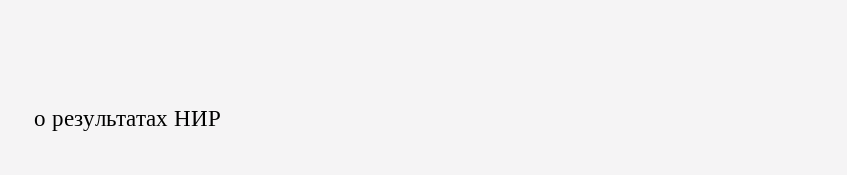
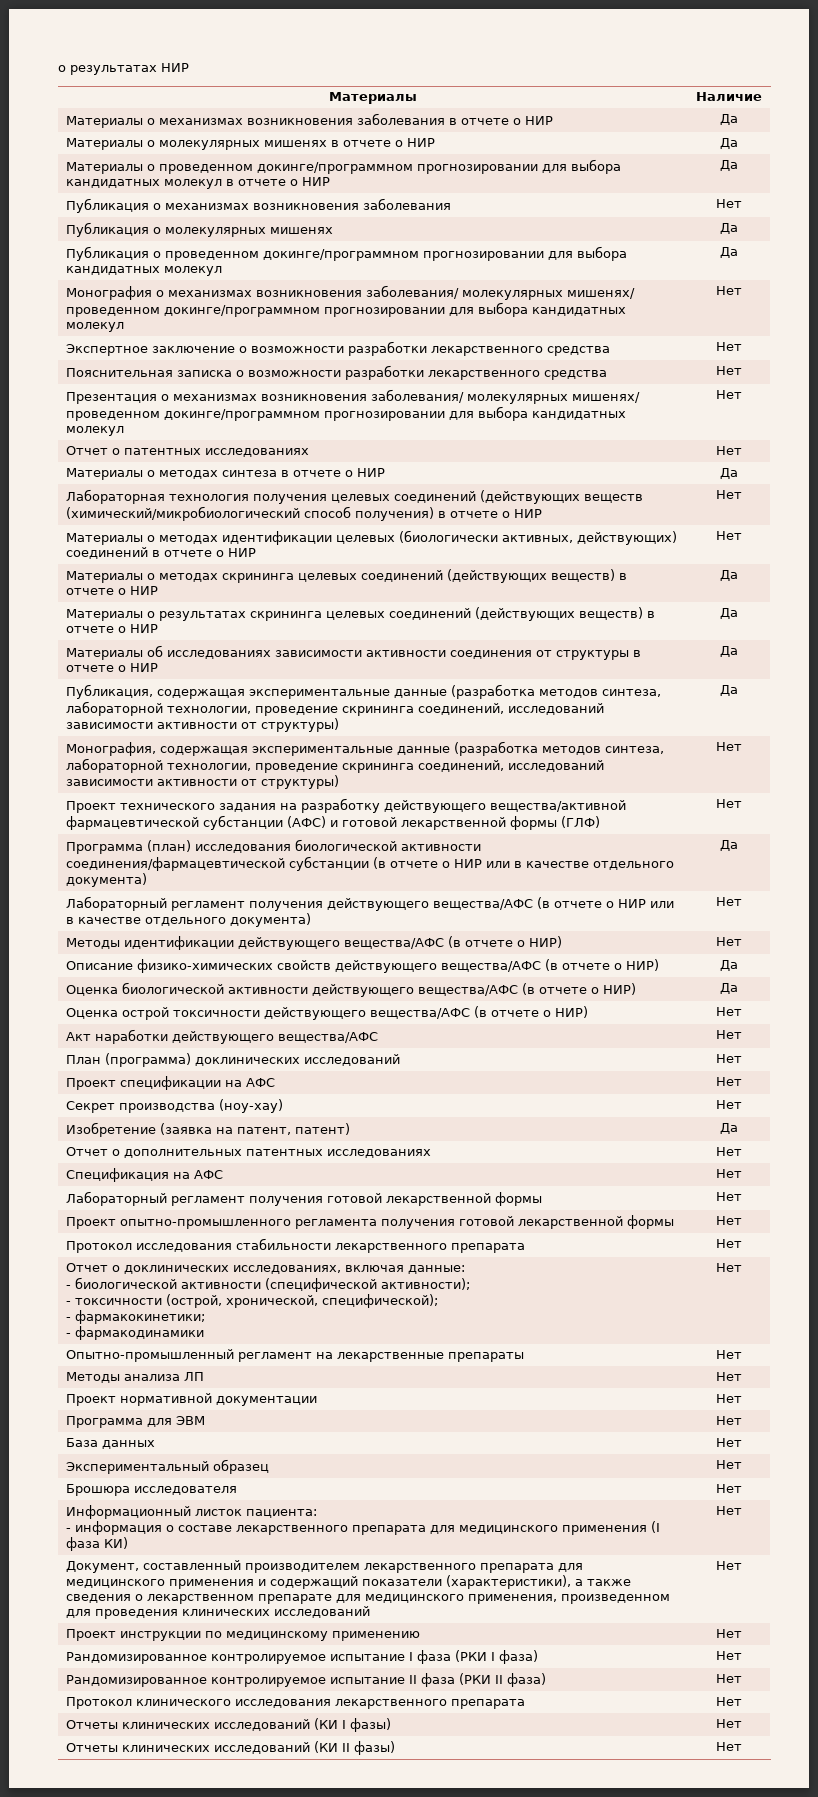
+ Материалы | Наличие
+ Материалы о механизмах возникновения заболевания в отчете о НИР | Да
+ Материалы о молекулярных мишенях в отчете о НИР | Да
+ Материалы о проведенном докинге/программном прогнозировании для выбора кандидатных молекул в отчете о НИР | Да
+ Публикация о механизмах возникновения заболевания | Нет
+ Публикация о молекулярных мишенях | Да
+ Публикация о проведенном докинге/программном прогнозировании для выбора кандидатных молекул | Да
+ Монография о механизмах возникновения заболевания/ молекулярных мишенях/ проведенном докинге/программном прогнозировании для выбора кандидатных молекул | Нет
+ Экспертное заключение о возможности разработки лекарственного средства | Нет
+ Пояснительная записка о возможности разработки лекарственного средства | Нет
+ Презентация о механизмах возникновения заболевания/ молекулярных мишенях/ проведенном докинге/программном прогнозировании для выбора кандидатных молекул | Нет
+ Отчет о патентных исследованиях | Нет
+ Материалы о методах синтеза в отчете о НИР | Да
+ Лабораторная технология получения целевых соединений (действующих веществ (химический/микробиологический способ получения) в отчете о НИР | Нет
+ Материалы о методах идентификации целевых (биологически активных, действующих) соединений в отчете о НИР | Нет
+ Материалы о методах скрининга целевых соединений (действующих веществ) в отчете о НИР | Да
+ Материалы о результатах скрининга целевых соединений (действующих веществ) в отчете о НИР | Да
+ Материалы об исследованиях зависимости активности соединения от структуры в отчете о НИР | Да
+ Публикация, содержащая экспериментальные данные (разработка методов синтеза, лабораторной технологии, проведение скрининга соединений, исследований зависимости активности от структуры) | Да
+ Монография, содержащая экспериментальные данные (разработка методов синтеза, лабораторной технологии, проведение скрининга соединений, исследований зависимости активности от структуры) | Нет
+ Проект технического задания на разработку действующего вещества/активной фармацевтической субстанции (АФС) и готовой лекарственной формы (ГЛФ) | Нет
+ Программа (план) исследования биологической активности соединения/фармацевтической субстанции (в отчете о НИР или в качестве отдельного документа) | Да
+ Лабораторный регламент получения действующего вещества/АФС (в отчете о НИР или в качестве отдельного документа) | Нет
+ Методы идентификации действующего вещества/АФС (в отчете о НИР) | Нет
+ Описание физико-химических свойств действующего вещества/АФС (в отчете о НИР) | Да
+ Оценка биологической активности действующего вещества/АФС (в отчете о НИР) | Да
+ Оценка острой токсичности действующего вещества/АФС (в отчете о НИР) | Нет
+ Акт наработки действующего вещества/АФС | Нет
+ План (программа) доклинических исследований | Нет
+ Проект спецификации на АФС | Нет
+ Секрет производства (ноу-хау) | Нет
+ Изобретение (заявка на патент, патент) | Да
+ Отчет о дополнительных патентных исследованиях | Нет
+ Спецификация на АФС | Нет
+ Лабораторный регламент получения готовой лекарственной формы | Нет
+ Проект опытно-промышленного регламента получения готовой лекарственной формы | Нет
+ Протокол исследования стабильности лекарственного препарата | Нет
+ Отчет о доклинических исследованиях, включая данные:
+ - биологической активности (специфической активности);
+ - токсичности (острой, хронической, специфической);
+ - фармакокинетики;
+ - фармакодинамики | Нет
+ Опытно-промышленный регламент на лекарственные препараты | Нет
+ Методы анализа ЛП | Нет
+ Проект нормативной документации | Нет
+ Программа для ЭВМ | Нет
+ База данных | Нет
+ Экспериментальный образец | Нет
+ Брошюра исследователя | Нет
+ Информационный листок пациента:
+ - информация о составе лекарственного препарата для медицинского применения (I фаза КИ) | Нет
+ Документ, составленный производителем лекарственного препарата для медицинского применения и содержащий показатели (характеристики), а также сведения о лекарственном препарате для медицинского применения, произведенном для проведения клинических исследований | Нет
+ Проект инструкции по медицинскому применению | Нет
+ Рандомизированное контролируемое испытание I фаза (РКИ I фаза) | Нет
+ Рандомизированное контролируемое испытание II фаза (РКИ II фаза) | Нет
+ Протокол клинического исследования лекарственного препарата | Нет
+ Отчеты клинических исследований (КИ I фазы) | Нет
+ Отчеты клинических исследований (КИ II фазы) | Нет

